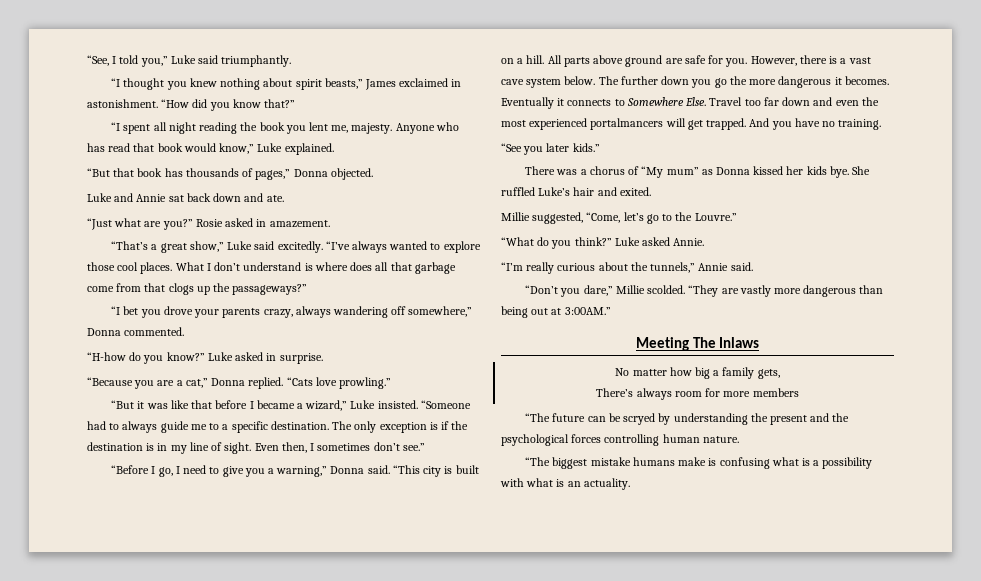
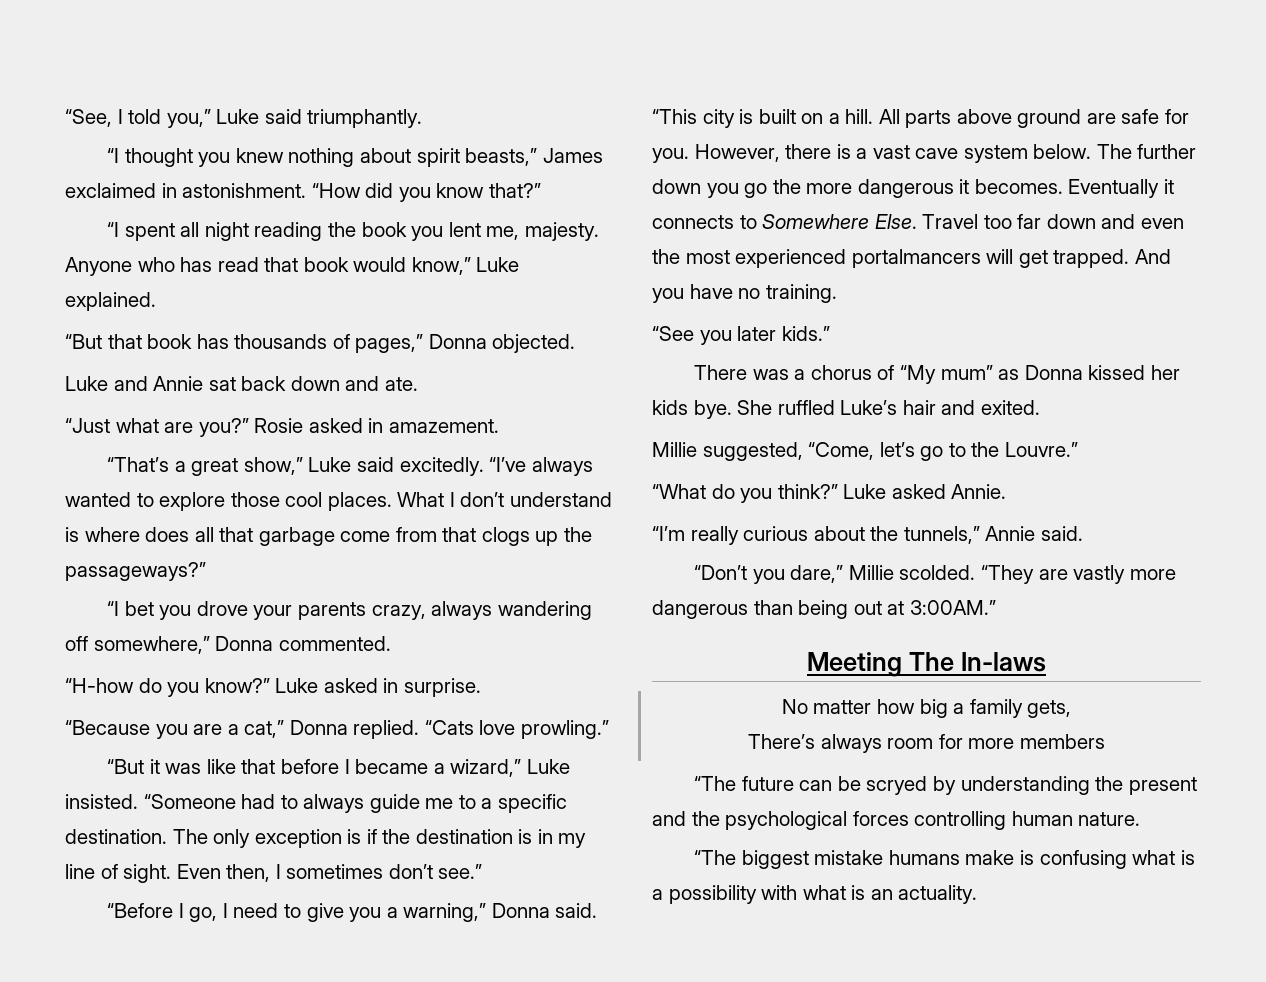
- Meeting The Inlaws
+ Meeting The In-laws

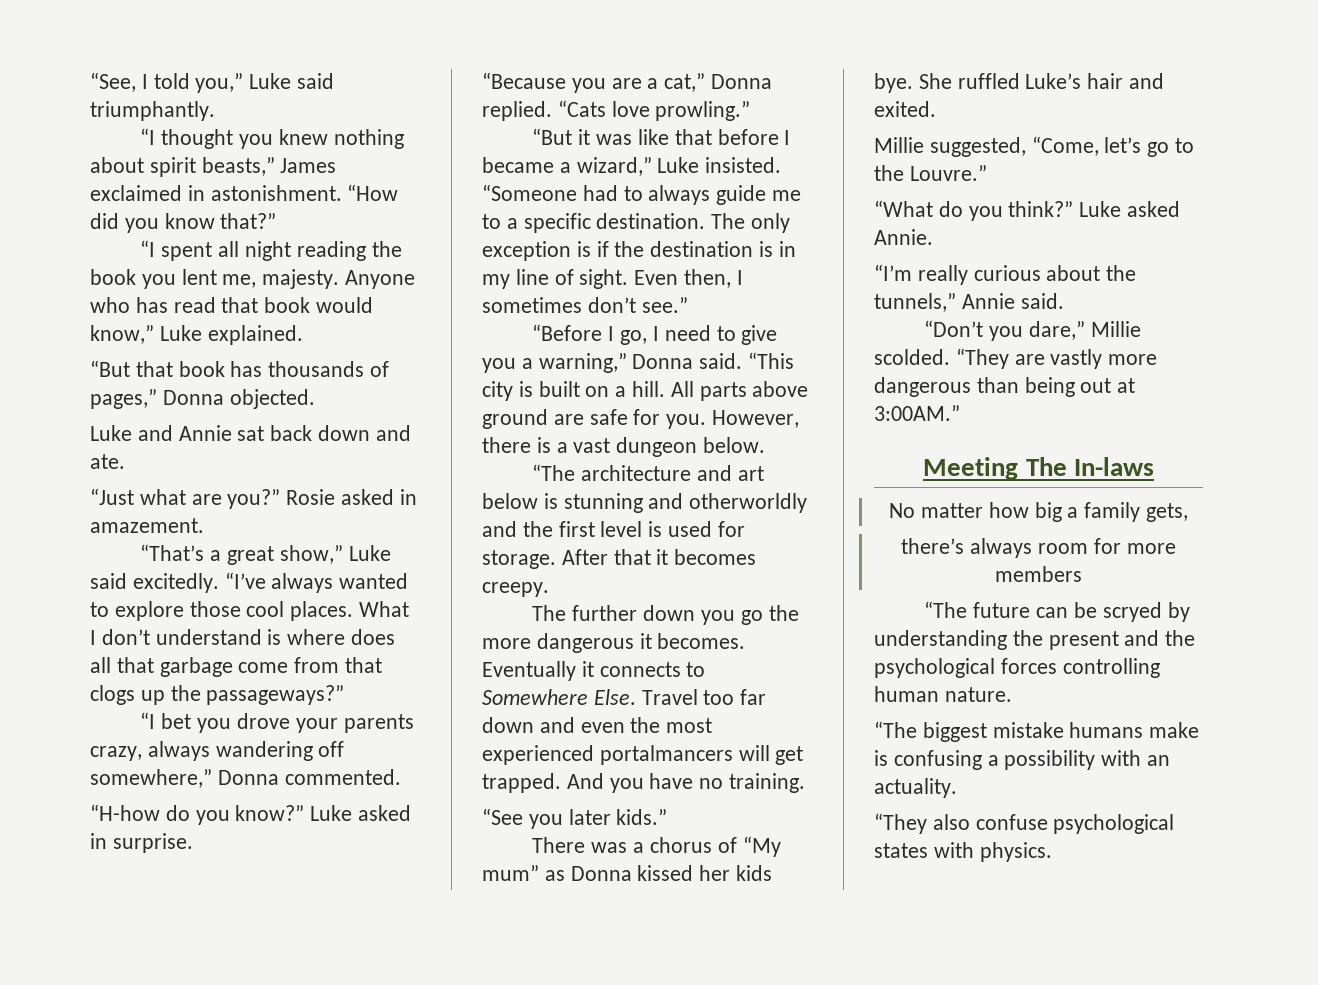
- However, there is a vast cave system below. The further down you go the more dangerous it becomes.
+ However, there is a vast dungeon below.
+ “The architecture and art below is stunning and otherworldly and the first level is used for storage. After that it becomes creepy.
+ The further down you go the more dangerous it becomes.
- There’s always room for more members
+ there’s always room for more members
- “The biggest mistake humans make is confusing what is a possibility with what is an actuality.
+ “The biggest mistake humans make is confusing a possibility with an actuality.
+ “They also confuse psychological states with physics.

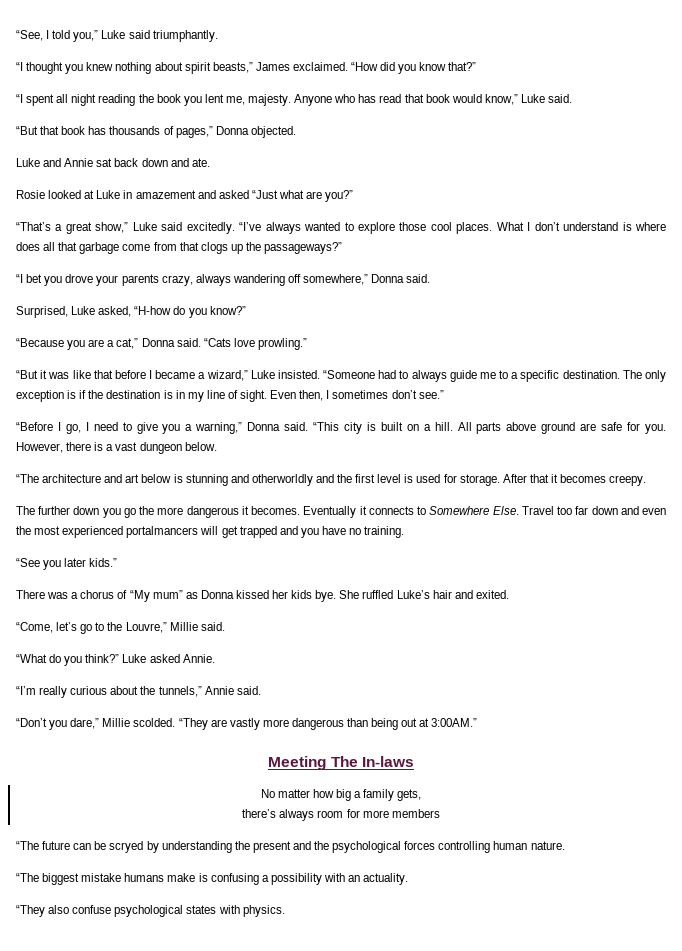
- “I thought you knew nothing about spirit beasts,” James exclaimed in astonishment.
+ “I thought you knew nothing about spirit beasts,” James exclaimed.
- Anyone who has read that book would know,” Luke explained.
+ Anyone who has read that book would know,” Luke said.
- “Just what are you?” Rosie asked in amazement.
+ Rosie looked at Luke in amazement and asked “Just what are you?”
- “I bet you drove your parents crazy, always wandering off somewhere,” Donna commented.
- “H-how do you know?” Luke asked in surprise.
+ “I bet you drove your parents crazy, always wandering off somewhere,” Donna said.
+ Surprised, Luke asked, “H-how do you know?”
- “Because you are a cat,” Donna replied.
+ “Because you are a cat,” Donna said.
- Travel too far down and even the most experienced portalmancers will get trapped. And you have no training.
+ Travel too far down and even the most experienced portalmancers will get trapped and you have no training.
- Millie suggested, “Come, let’s go to the Louvre.”
+ “Come, let’s go to the Louvre,” Millie said.

